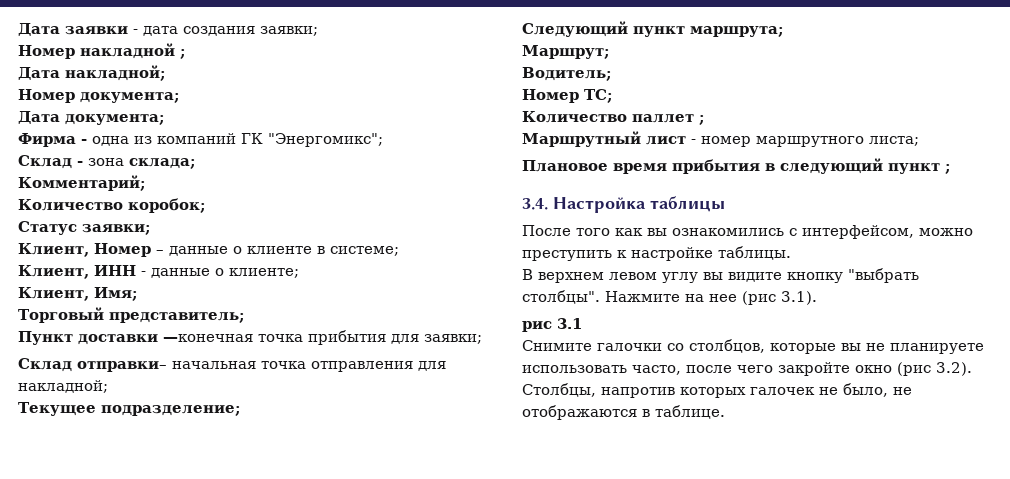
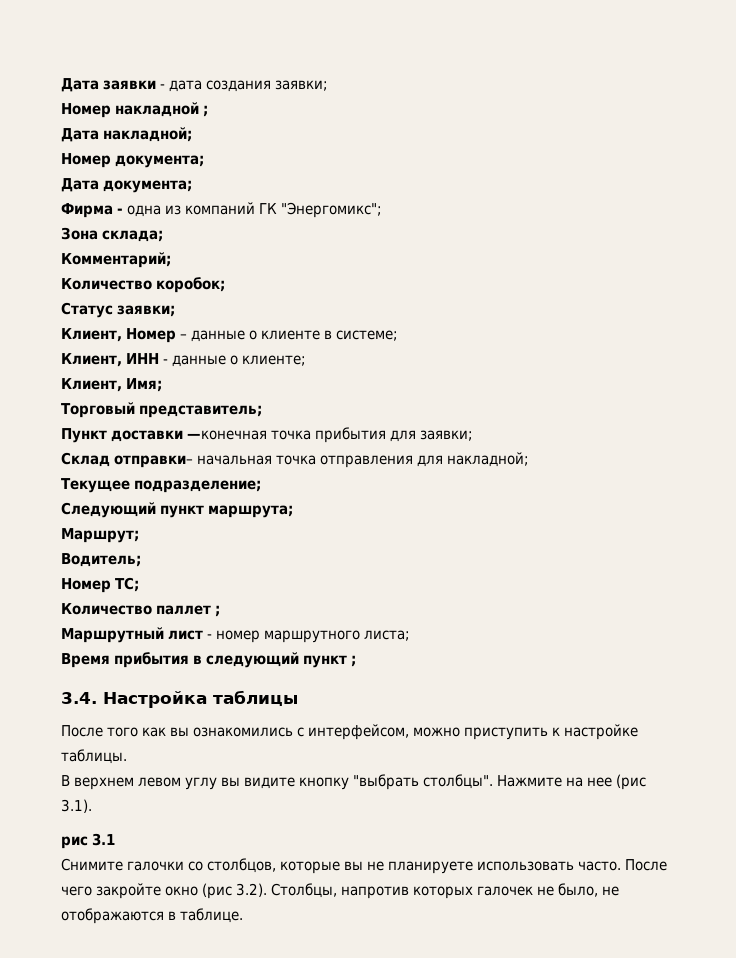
- Склад - зона склада;
+ Зона склада;
- Плановое время прибытия в следующий пункт ;
+ Время прибытия в следующий пункт ;
- После того как вы ознакомились с интерфейсом, можно преступить к настройке таблицы.
+ После того как вы ознакомились с интерфейсом, можно приступить к настройке таблицы.
- Снимите галочки со столбцов, которые вы не планируете использовать часто, после чего закройте окно (рис 3.2). Столбцы, напротив которых галочек не было, не отображаются в таблице.
+ Снимите галочки со столбцов, которые вы не планируете использовать часто. После чего закройте окно (рис 3.2). Столбцы, напротив которых галочек не было, не отображаются в таблице.

